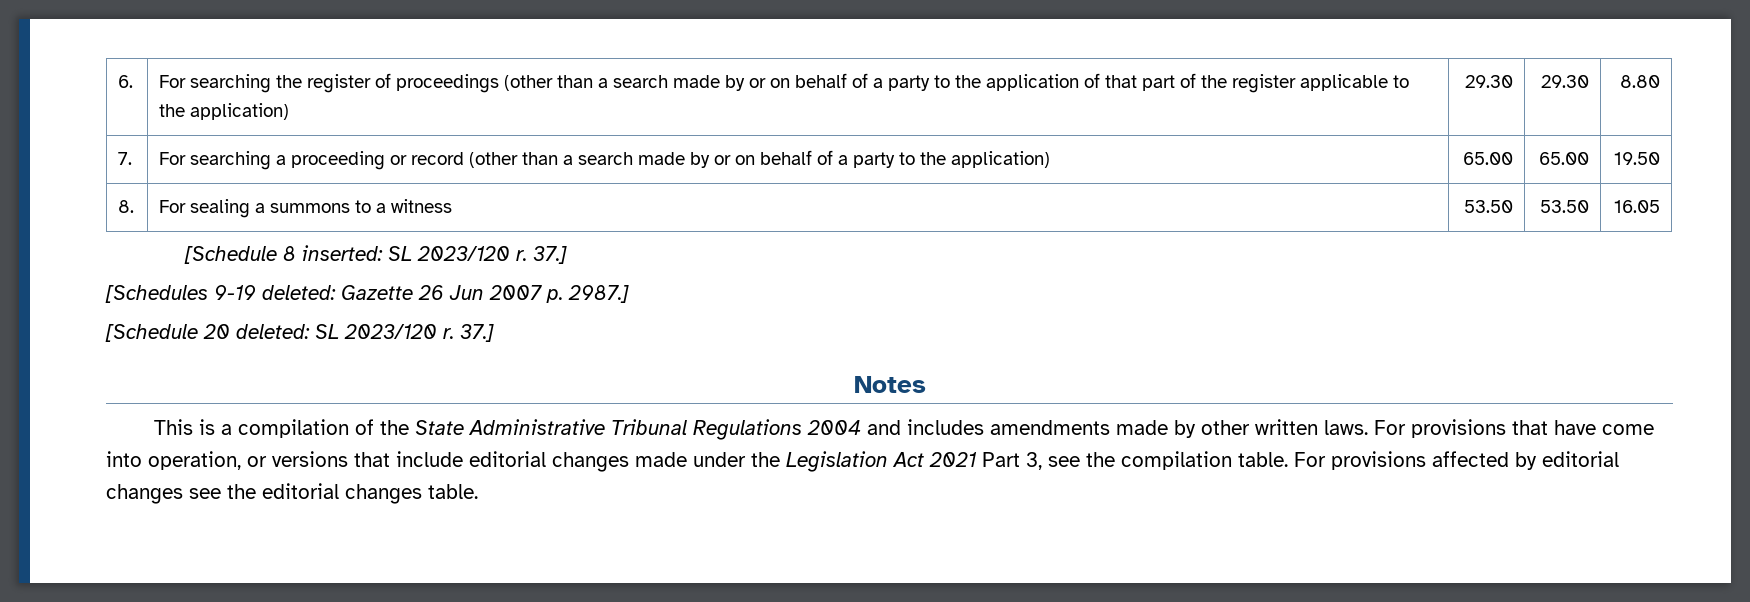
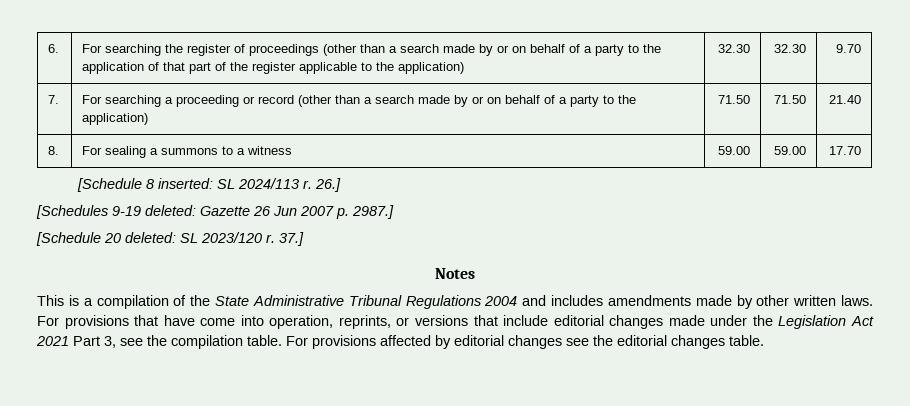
- 6. | For searching the register of proceedings (other than a search made by or on behalf of a party to the application of that part of the register applicable to the application) | 29.30 | 29.30 | 8.80
+ 6. | For searching the register of proceedings (other than a search made by or on behalf of a party to the application of that part of the register applicable to the application) | 32.30 | 32.30 | 9.70
- 7. | For searching a proceeding or record (other than a search made by or on behalf of a party to the application) | 65.00 | 65.00 | 19.50
+ 7. | For searching a proceeding or record (other than a search made by or on behalf of a party to the application) | 71.50 | 71.50 | 21.40
- 8. | For sealing a summons to a witness | 53.50 | 53.50 | 16.05
+ 8. | For sealing a summons to a witness | 59.00 | 59.00 | 17.70
- [Schedule 8 inserted: SL 2023/120 r. 37.]
+ [Schedule 8 inserted: SL 2024/113 r. 26.]
- For provisions that have come into operation, or versions that include editorial changes made under the Legislation Act 2021 Part 3, see the compilation table.
+ For provisions that have come into operation, reprints, or versions that include editorial changes made under the Legislation Act 2021 Part 3, see the compilation table.

